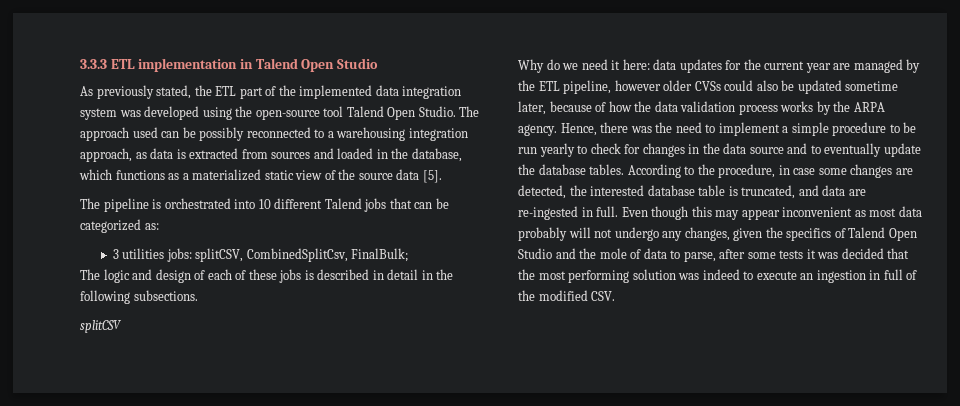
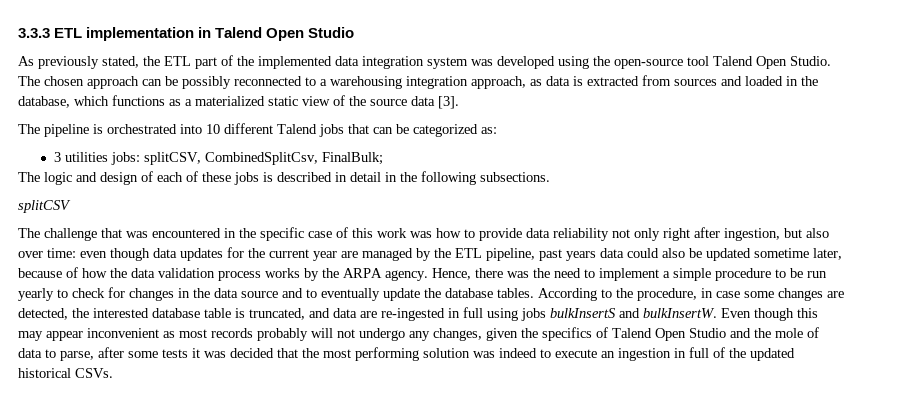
- The approach used can be possibly reconnected to a warehousing integration approach, as data is extracted from sources and loaded in the database, which functions as a materialized static view of the source data [5].
+ The chosen approach can be possibly reconnected to a warehousing integration approach, as data is extracted from sources and loaded in the database, which functions as a materialized static view of the source data [3].
- Why do we need it here: data updates for the current year are managed by the ETL pipeline, however older CVSs could also be updated sometime later, because of how the data validation process works by the ARPA agency.
+ The challenge that was encountered in the specific case of this work was how to provide data reliability not only right after ingestion, but also over time: even though data updates for the current year are managed by the ETL pipeline, past years data could also be updated sometime later, because of how the data validation process works by the ARPA agency.
- According to the procedure, in case some changes are detected, the interested database table is truncated, and data are re-ingested in full.
+ According to the procedure, in case some changes are detected, the interested database table is truncated, and data are re-ingested in full using jobs bulkInsertS and bulkInsertW.
- Even though this may appear inconvenient as most data probably will not undergo any changes, given the specifics of Talend Open Studio and the mole of data to parse, after some tests it was decided that the most performing solution was indeed to execute an ingestion in full of the modified CSV.
+ Even though this may appear inconvenient as most records probably will not undergo any changes, given the specifics of Talend Open Studio and the mole of data to parse, after some tests it was decided that the most performing solution was indeed to execute an ingestion in full of the updated historical CSVs.

